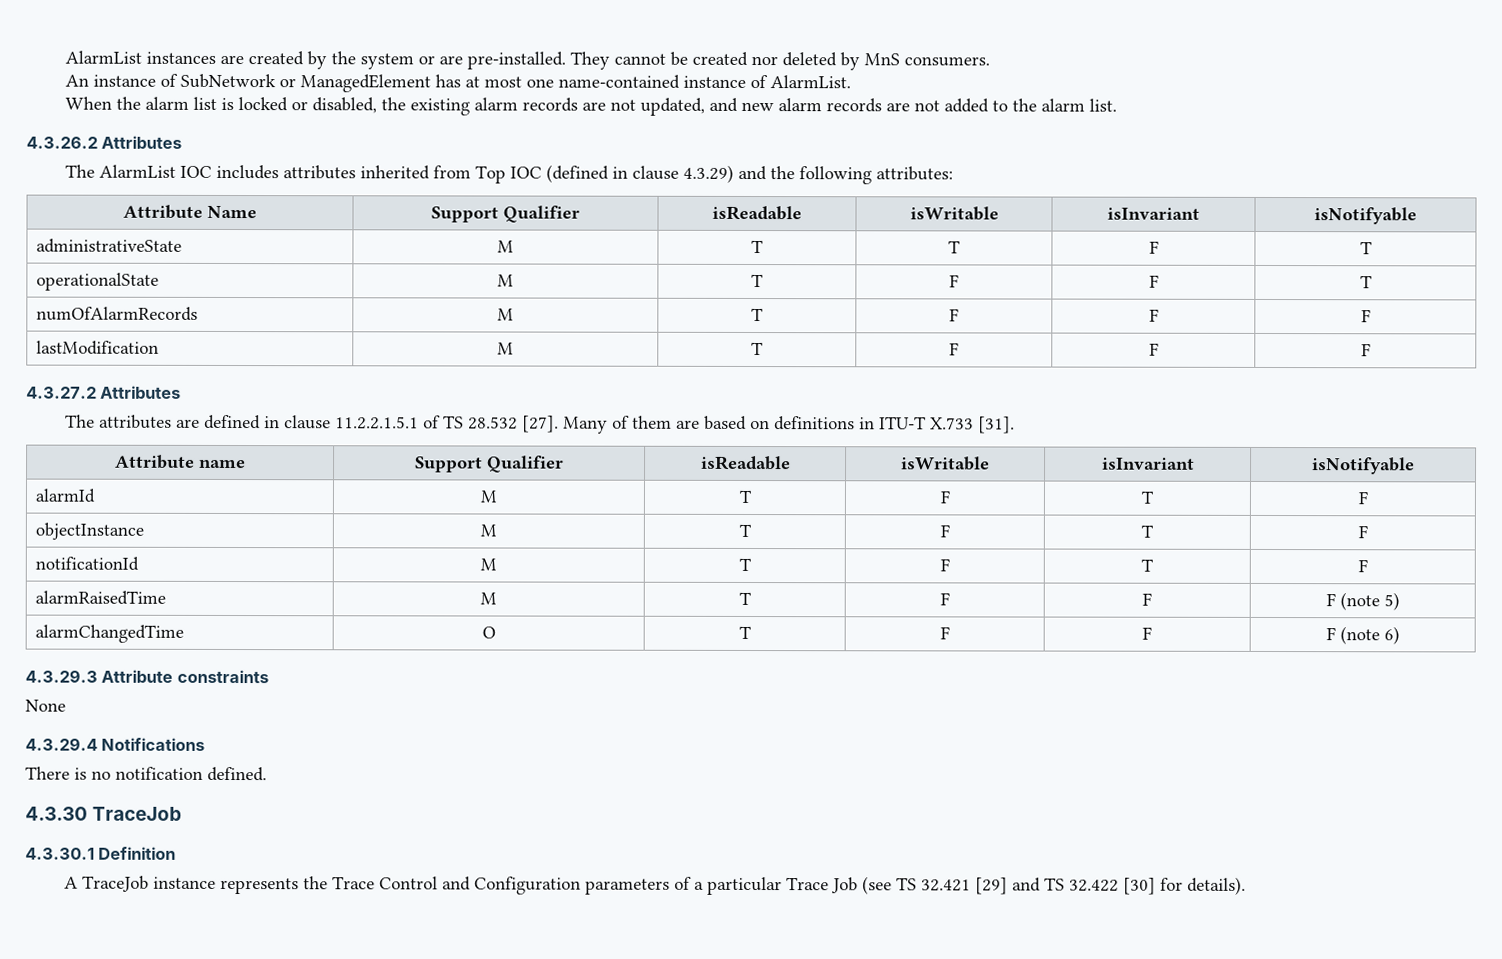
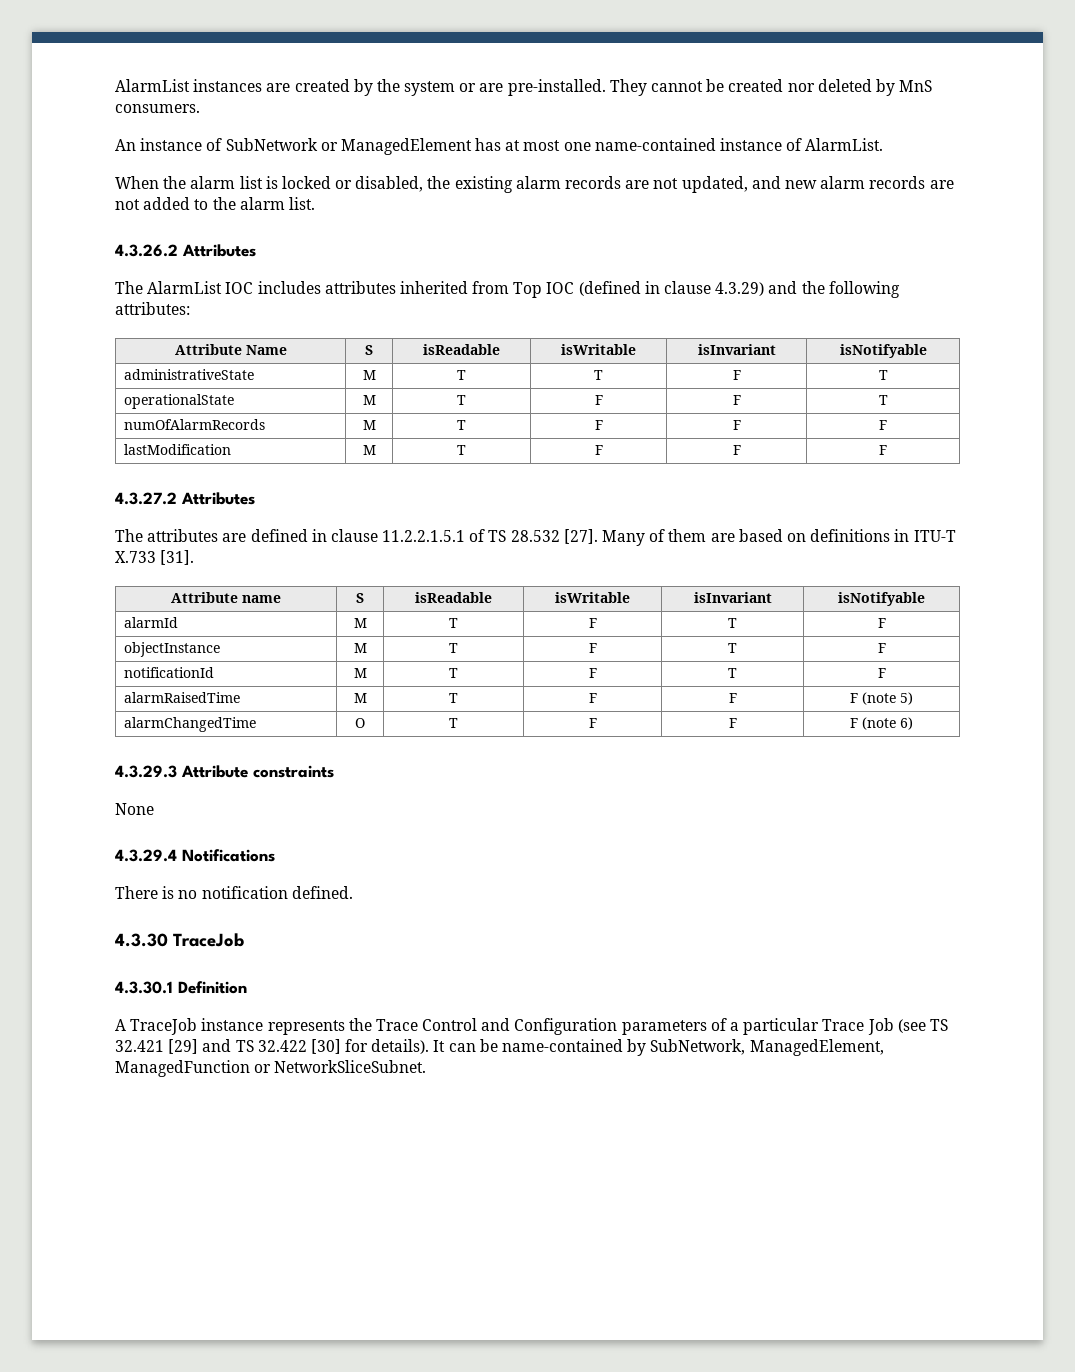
- Attribute Name | Support Qualifier | isReadable | isWritable | isInvariant | isNotifyable
+ Attribute Name | S | isReadable | isWritable | isInvariant | isNotifyable
- Attribute name | Support Qualifier | isReadable | isWritable | isInvariant | isNotifyable
+ Attribute name | S | isReadable | isWritable | isInvariant | isNotifyable
+ It can be name-contained by SubNetwork, ManagedElement, ManagedFunction or NetworkSliceSubnet.

